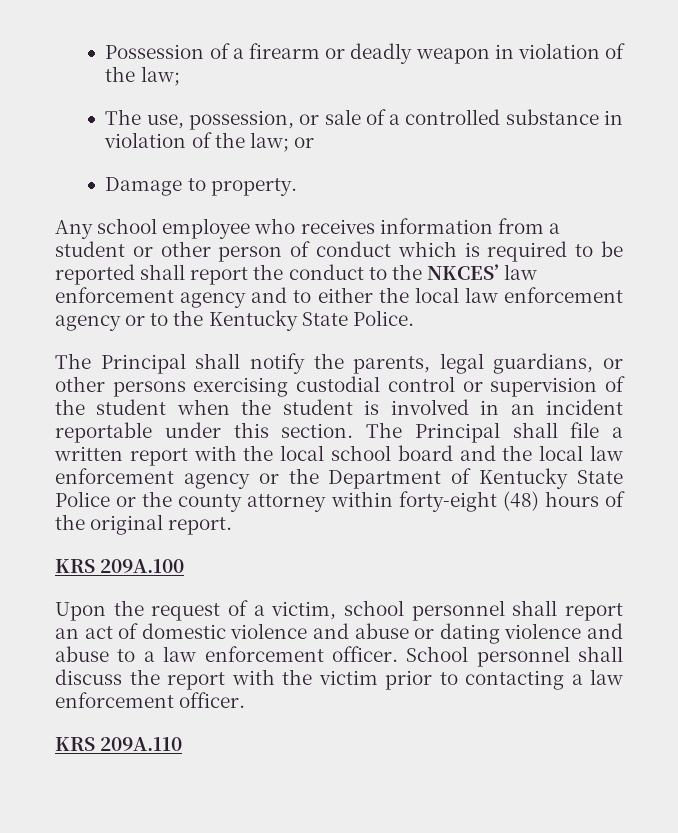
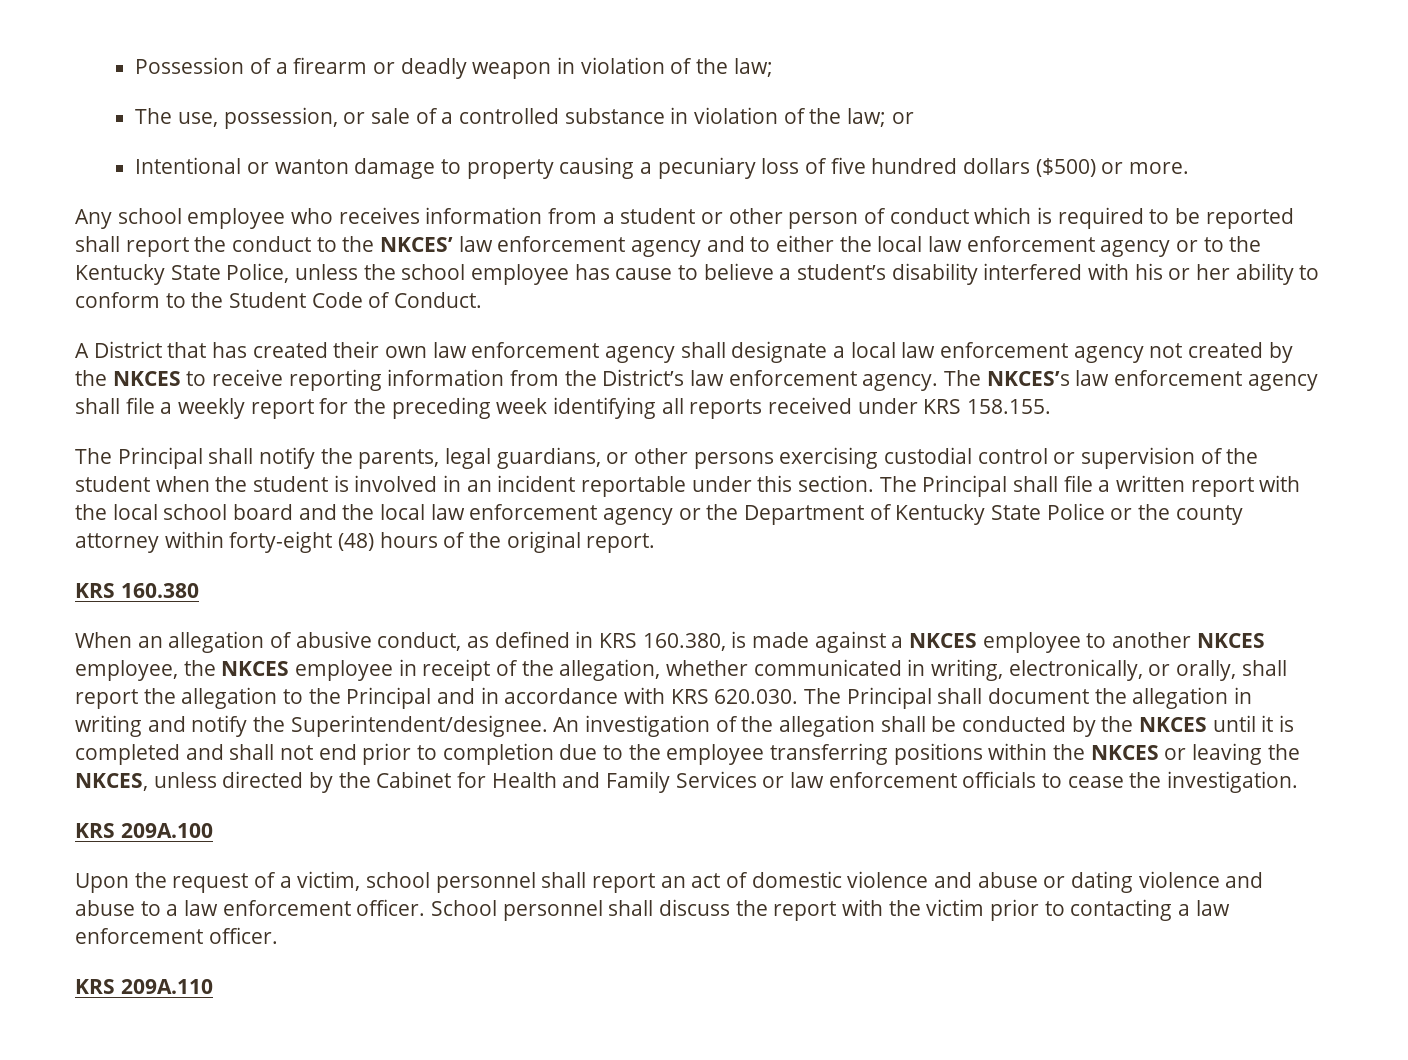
- Damage to property.
+ Intentional or wanton damage to property causing a pecuniary loss of five hundred dollars ($500) or more.
- Any school employee who receives information from a student or other person of conduct which is required to be reported shall report the conduct to the NKCES’ law enforcement agency and to either the local law enforcement agency or to the Kentucky State Police.
+ Any school employee who receives information from a student or other person of conduct which is required to be reported shall report the conduct to the NKCES’ law enforcement agency and to either the local law enforcement agency or to the Kentucky State Police, unless the school employee has cause to believe a student’s disability interfered with his or her ability to conform to the Student Code of Conduct.
+ A District that has created their own law enforcement agency shall designate a local law enforcement agency not created by the NKCES to receive reporting information from the District’s law enforcement agency. The NKCES’s law enforcement agency shall file a weekly report for the preceding week identifying all reports received under KRS 158.155.
+ KRS 160.380
+ When an allegation of abusive conduct, as defined in KRS 160.380, is made against a NKCES employee to another NKCES employee, the NKCES employee in receipt of the allegation, whether communicated in writing, electronically, or orally, shall report the allegation to the Principal and in accordance with KRS 620.030. The Principal shall document the allegation in writing and notify the Superintendent/designee. An investigation of the allegation shall be conducted by the NKCES until it is completed and shall not end prior to completion due to the employee transferring positions within the NKCES or leaving the NKCES, unless directed by the Cabinet for Health and Family Services or law enforcement officials to cease the investigation.

